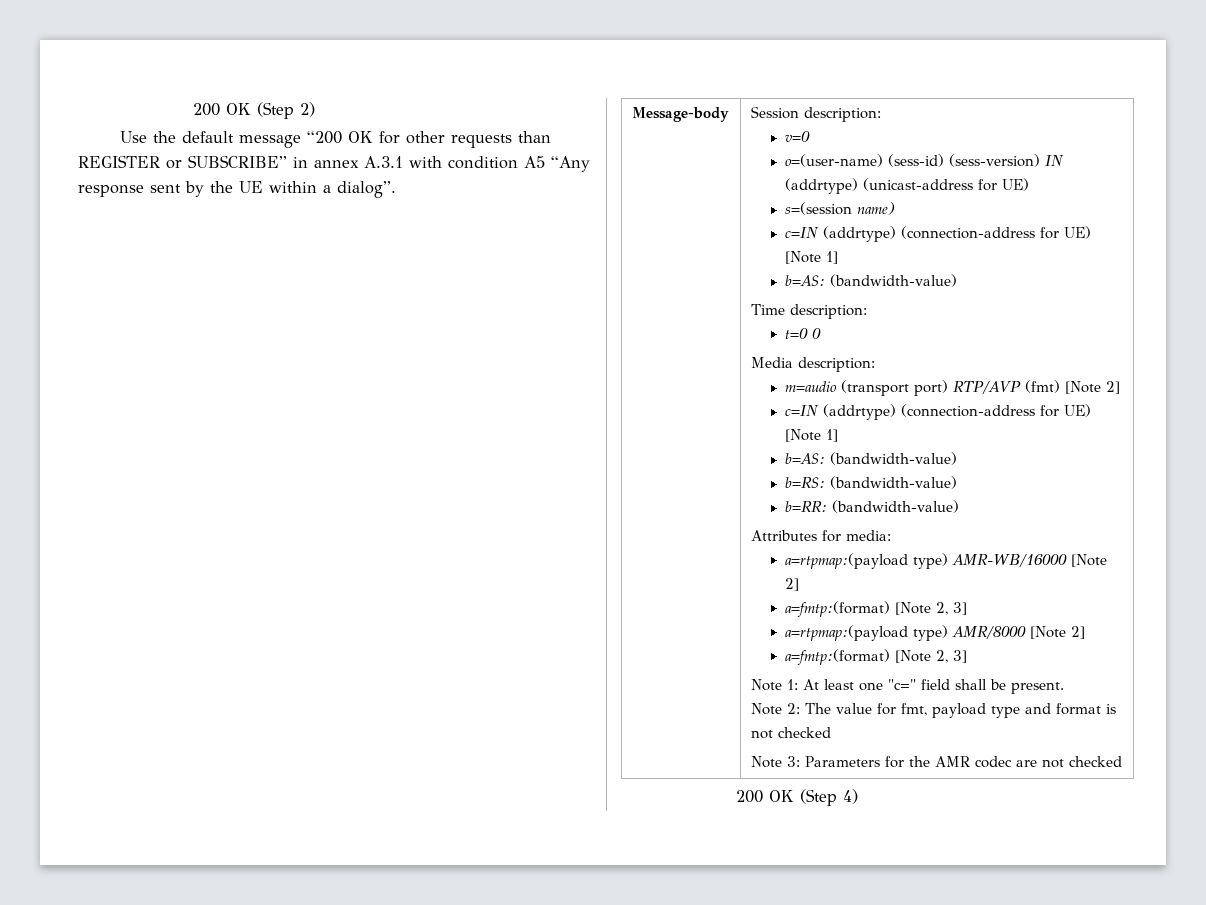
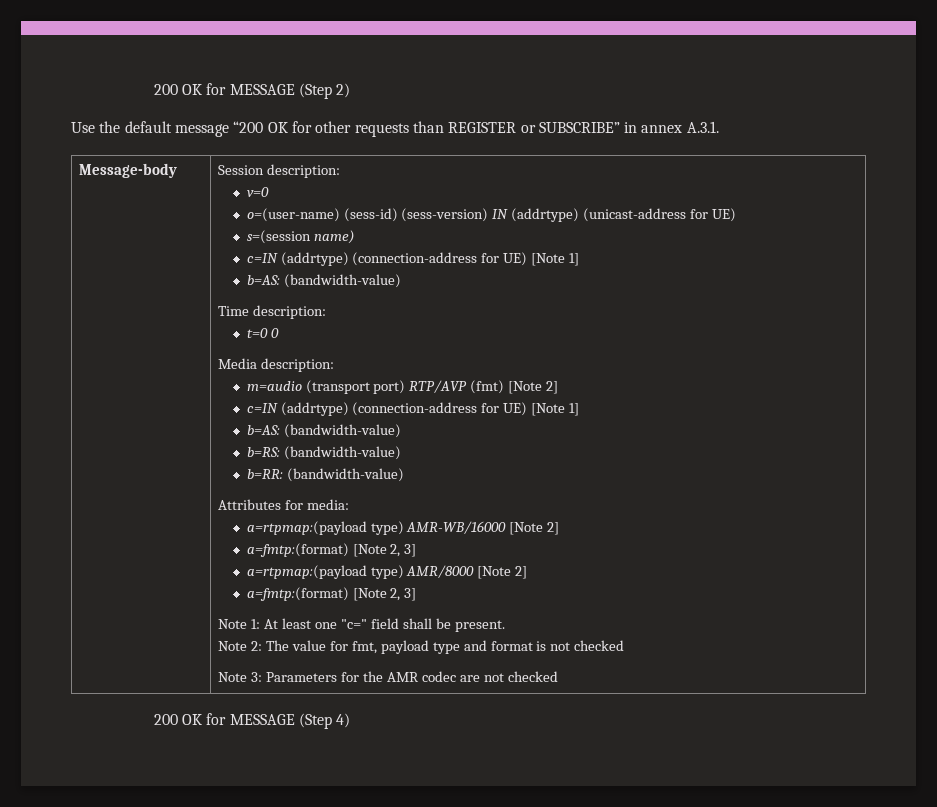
- 200 OK (Step 2)
+ 200 OK for MESSAGE (Step 2)
- Use the default message “200 OK for other requests than REGISTER or SUBSCRIBE” in annex A.3.1 with condition A5 “Any response sent by the UE within a dialog”.
+ Use the default message “200 OK for other requests than REGISTER or SUBSCRIBE” in annex A.3.1.
- 200 OK (Step 4)
+ 200 OK for MESSAGE (Step 4)

